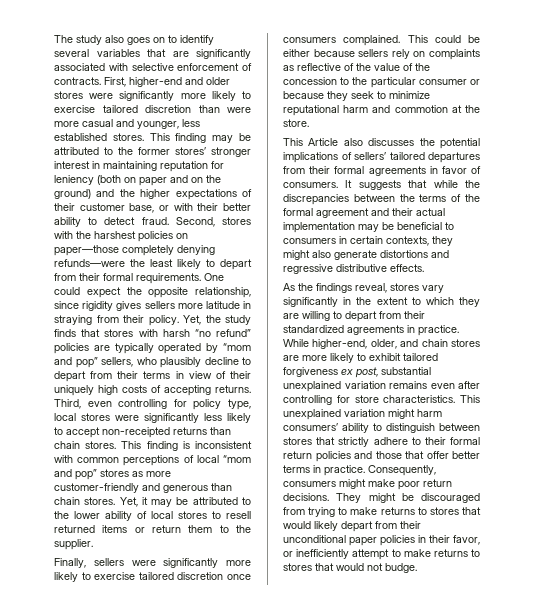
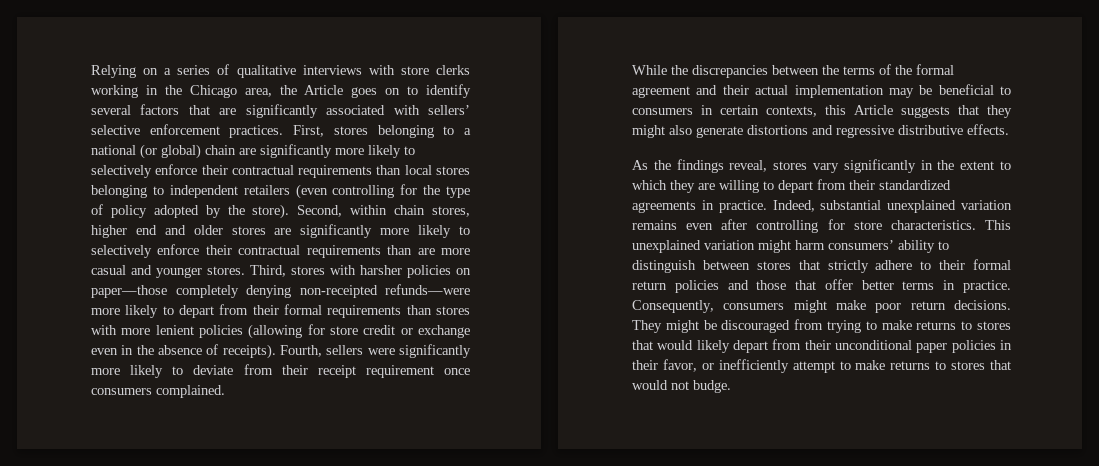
- The study also goes on to identify several variables that are significantly associated with selective enforcement of contracts. First, higher-end and older stores were significantly more likely to exercise tailored discretion than were more casual and younger, less established stores. This finding may be attributed to the former stores’ stronger interest in maintaining reputation for leniency (both on paper and on the ground) and the higher expectations of their customer base, or with their better ability to detect fraud. Second, stores with the harshest policies on paper—those completely denying refunds—were the least likely to depart from their formal requirements. One could expect the opposite relationship, since rigidity gives sellers more latitude in straying from their policy. Yet, the study finds that stores with harsh “no refund” policies are typically operated by “mom and pop” sellers, who plausibly decline to depart from their terms in view of their uniquely high costs of accepting returns. Third, even controlling for policy type, local stores were significantly less likely to accept non-receipted returns than chain stores. This finding is inconsistent with common perceptions of local “mom and pop” stores as more customer-friendly and generous than chain stores. Yet, it may be attributed to the lower ability of local stores to resell returned items or return them to the supplier.
- Finally, sellers were significantly more likely to exercise tailored discretion once consumers complained. This could be either because sellers rely on complaints as reflective of the value of the concession to the particular consumer or because they seek to minimize reputational harm and commotion at the store.
- This Article also discusses the potential implications of sellers’ tailored departures from their formal agreements in favor of consumers. It suggests that while the discrepancies between the terms of the formal agreement and their actual implementation may be beneficial to consumers in certain contexts, they might also generate distortions and regressive distributive effects.
+ Relying on a series of qualitative interviews with store clerks working in the Chicago area, the Article goes on to identify several factors that are significantly associated with sellers’ selective enforcement practices. First, stores belonging to a national (or global) chain are significantly more likely to selectively enforce their contractual requirements than local stores belonging to independent retailers (even controlling for the type of policy adopted by the store). Second, within chain stores, higher end and older stores are significantly more likely to selectively enforce their contractual requirements than are more casual and younger stores. Third, stores with harsher policies on paper—those completely denying non-receipted refunds—were more likely to depart from their formal requirements than stores with more lenient policies (allowing for store credit or exchange even in the absence of receipts). Fourth, sellers were significantly more likely to deviate from their receipt requirement once consumers complained.
+ While the discrepancies between the terms of the formal agreement and their actual implementation may be beneficial to consumers in certain contexts, this Article suggests that they might also generate distortions and regressive distributive effects.
- While higher-end, older, and chain stores are more likely to exhibit tailored forgiveness ex post, substantial unexplained variation remains even after controlling for store characteristics.
+ Indeed, substantial unexplained variation remains even after controlling for store characteristics.

